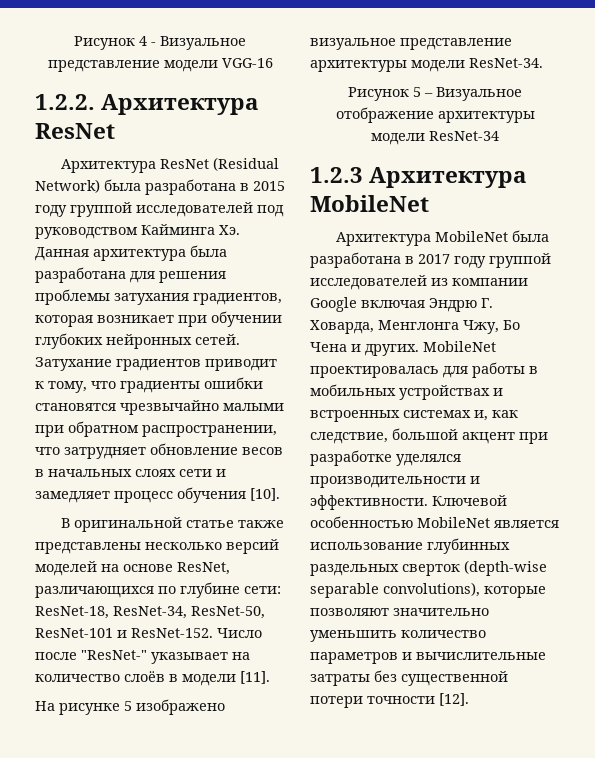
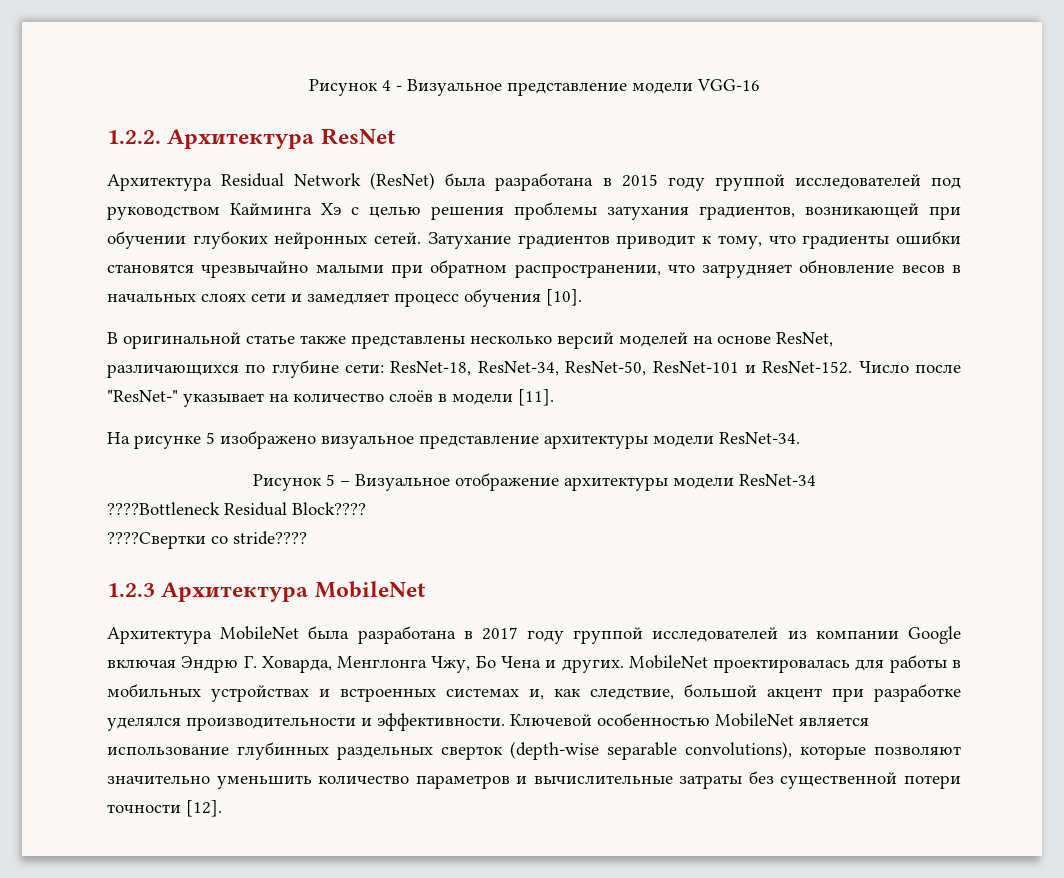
- Архитектура ResNet (Residual Network) была разработана в 2015 году группой исследователей под руководством Кайминга Хэ. Данная архитектура была разработана для решения проблемы затухания градиентов, которая возникает при обучении глубоких нейронных сетей.
+ Архитектура Residual Network (ResNet) была разработана в 2015 году группой исследователей под руководством Кайминга Хэ с целью решения проблемы затухания градиентов, возникающей при обучении глубоких нейронных сетей.
+ ????Bottleneck Residual Block????
+ ????Свертки со stride????

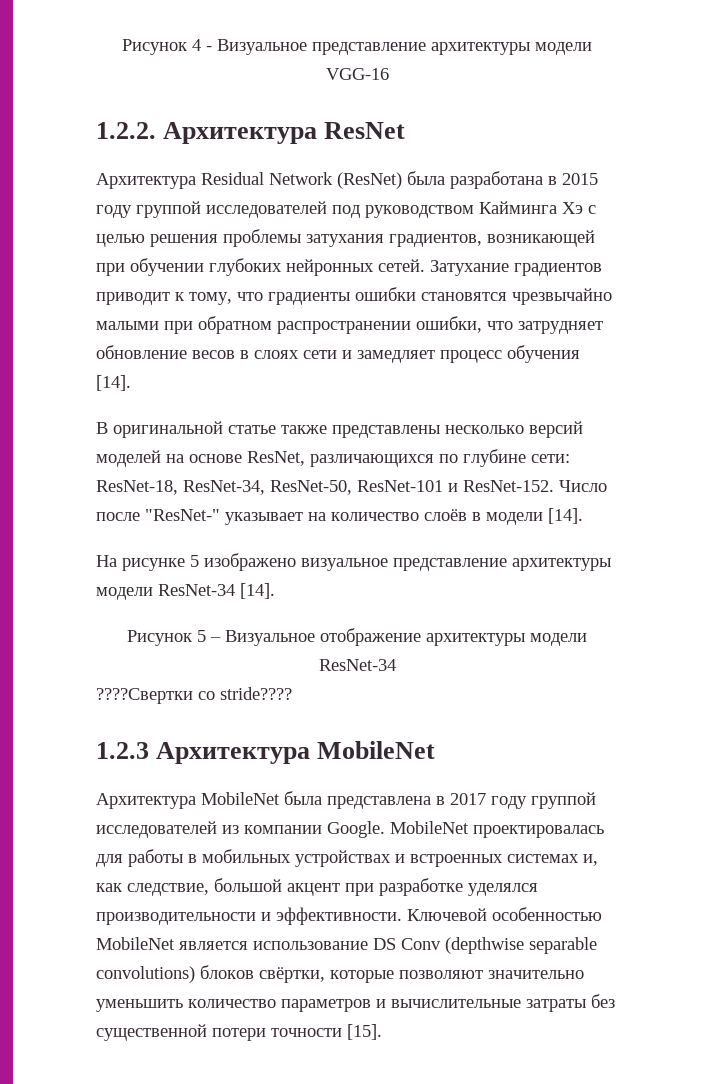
- Рисунок 4 - Визуальное представление модели VGG-16
+ Рисунок 4 - Визуальное представление архитектуры модели VGG-16
- Затухание градиентов приводит к тому, что градиенты ошибки становятся чрезвычайно малыми при обратном распространении, что затрудняет обновление весов в начальных слоях сети и замедляет процесс обучения [10].
+ Затухание градиентов приводит к тому, что градиенты ошибки становятся чрезвычайно малыми при обратном распространении ошибки, что затрудняет обновление весов в слоях сети и замедляет процесс обучения [14].
- Число после "ResNet-" указывает на количество слоёв в модели [11].
+ Число после "ResNet-" указывает на количество слоёв в модели [14].
- На рисунке 5 изображено визуальное представление архитектуры модели ResNet-34.
+ На рисунке 5 изображено визуальное представление архитектуры модели ResNet-34 [14].
- ????Bottleneck Residual Block????
- Архитектура MobileNet была разработана в 2017 году группой исследователей из компании Google включая Эндрю Г. Ховарда, Менглонга Чжу, Бо Чена и других.
+ Архитектура MobileNet была представлена в 2017 году группой исследователей из компании Google.
- Ключевой особенностью MobileNet является использование глубинных раздельных сверток (depth-wise separable convolutions), которые позволяют значительно уменьшить количество параметров и вычислительные затраты без существенной потери точности [12].
+ Ключевой особенностью MobileNet является использование DS Conv (depthwise separable convolutions) блоков свёртки, которые позволяют значительно уменьшить количество параметров и вычислительные затраты без существенной потери точности [15].

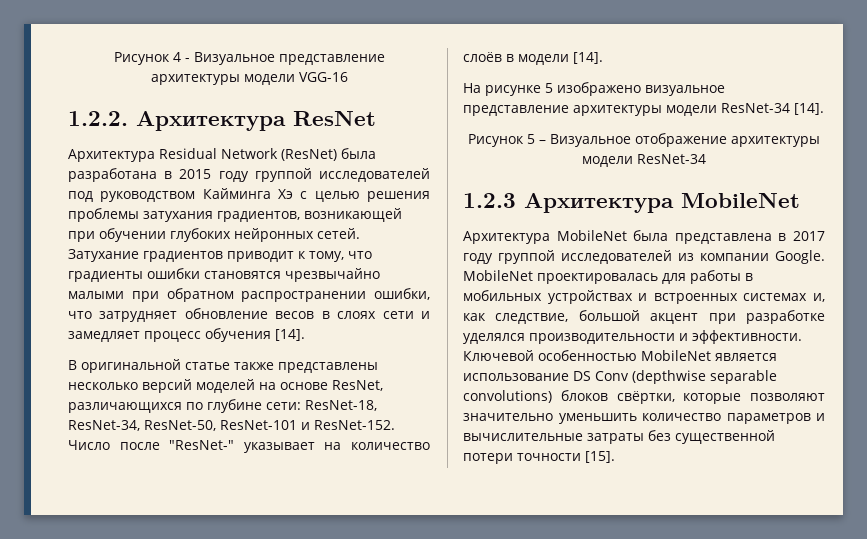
- ????Свертки со stride????

